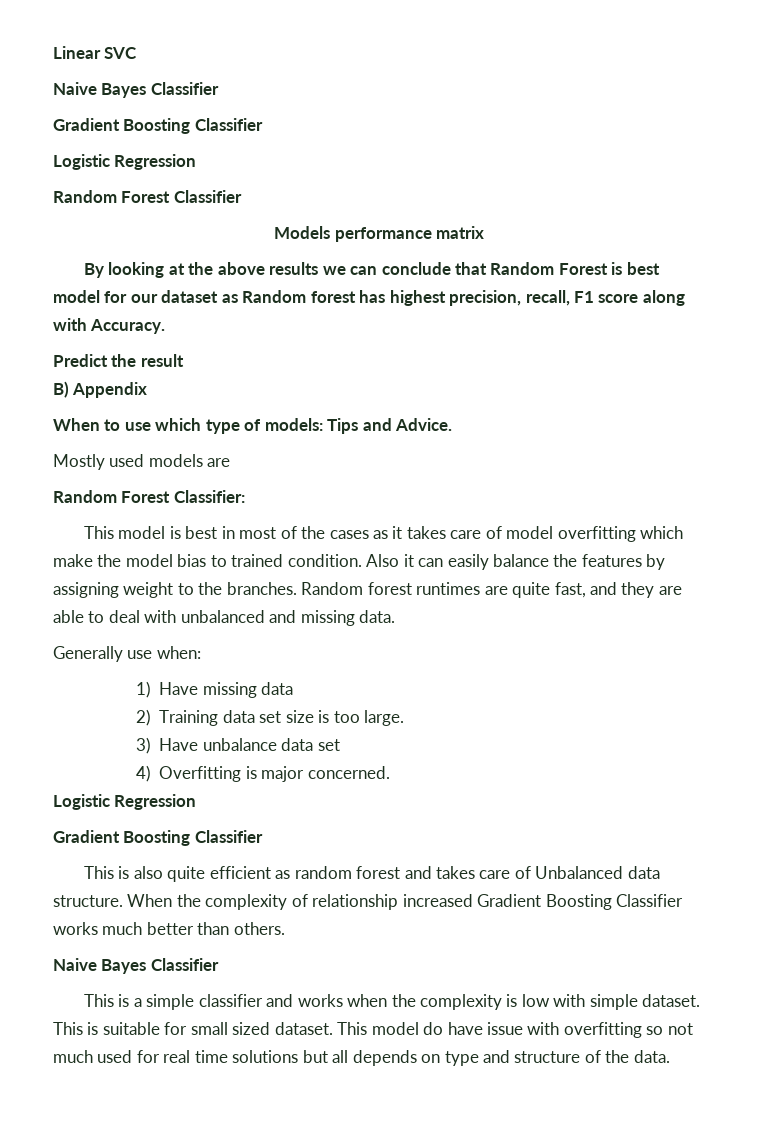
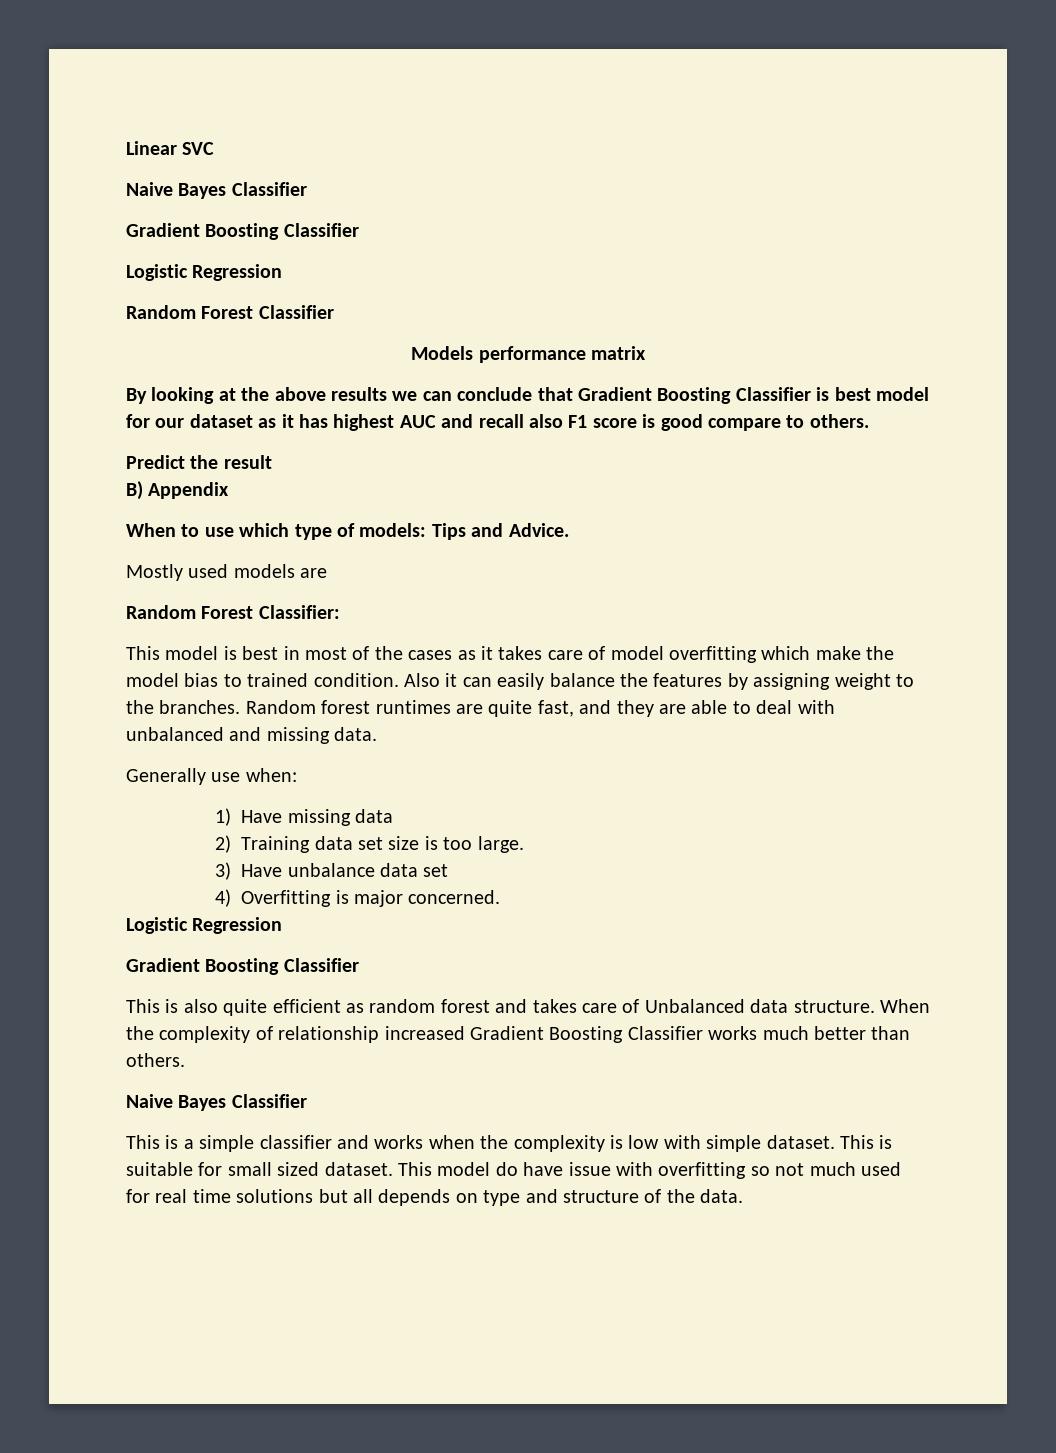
- By looking at the above results we can conclude that Random Forest is best model for our dataset as Random forest has highest precision, recall, F1 score along with Accuracy.
+ By looking at the above results we can conclude that Gradient Boosting Classifier is best model for our dataset as it has highest AUC and recall also F1 score is good compare to others.

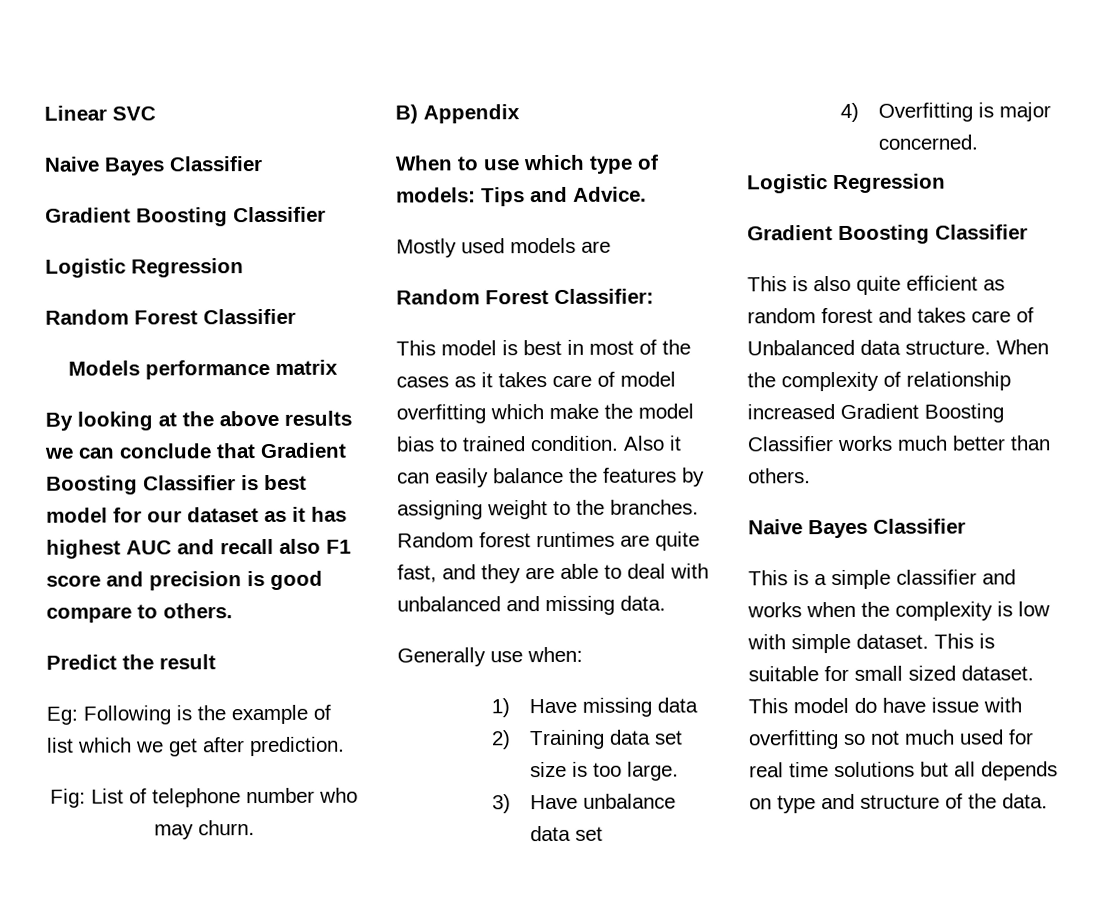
- By looking at the above results we can conclude that Gradient Boosting Classifier is best model for our dataset as it has highest AUC and recall also F1 score is good compare to others.
+ By looking at the above results we can conclude that Gradient Boosting Classifier is best model for our dataset as it has highest AUC and recall also F1 score and precision is good compare to others.
+ Eg: Following is the example of list which we get after prediction.
+ Fig: List of telephone number who may churn.

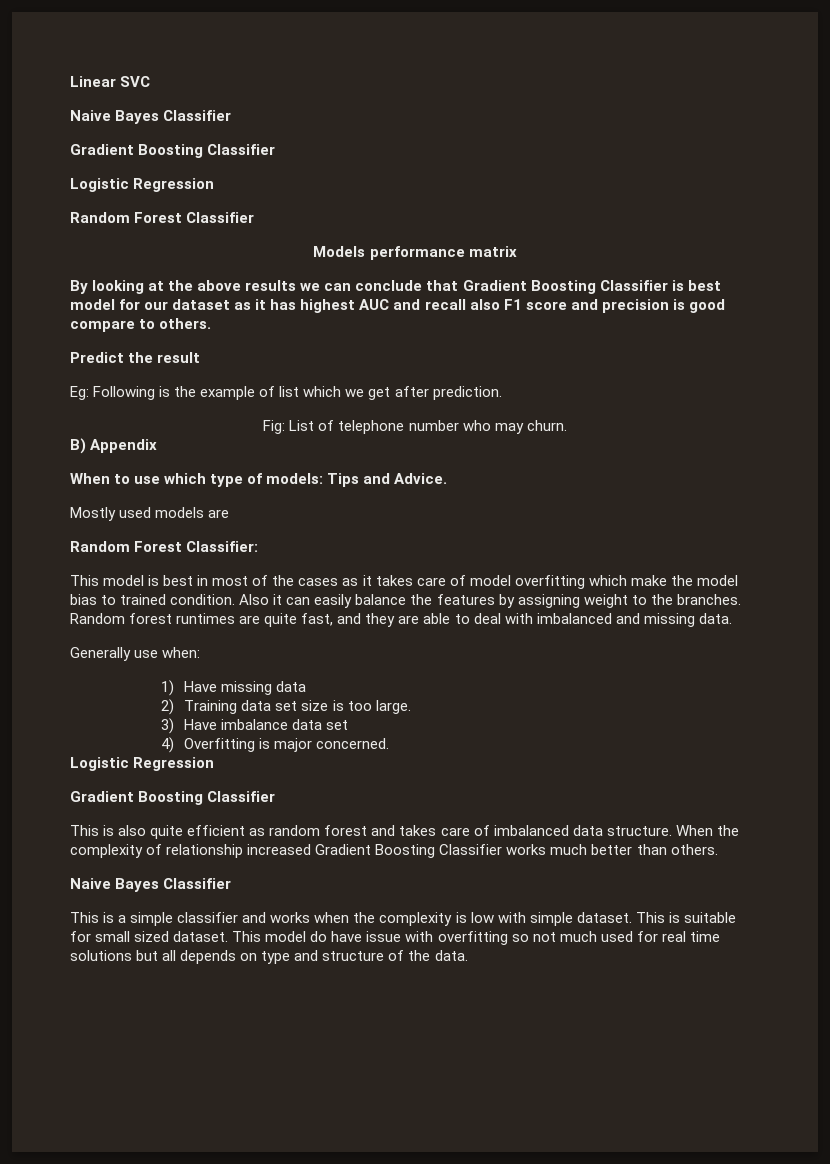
- Random forest runtimes are quite fast, and they are able to deal with unbalanced and missing data.
+ Random forest runtimes are quite fast, and they are able to deal with imbalanced and missing data.
- 3) Have unbalance data set
+ 3) Have imbalance data set
- This is also quite efficient as random forest and takes care of Unbalanced data structure.
+ This is also quite efficient as random forest and takes care of imbalanced data structure.

